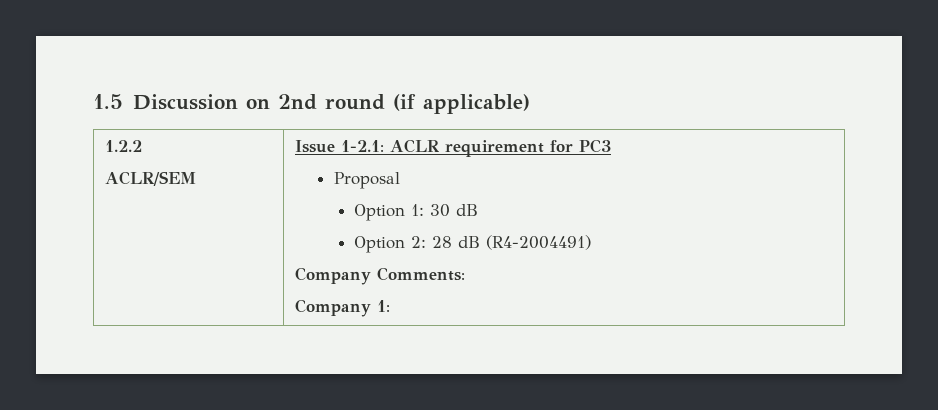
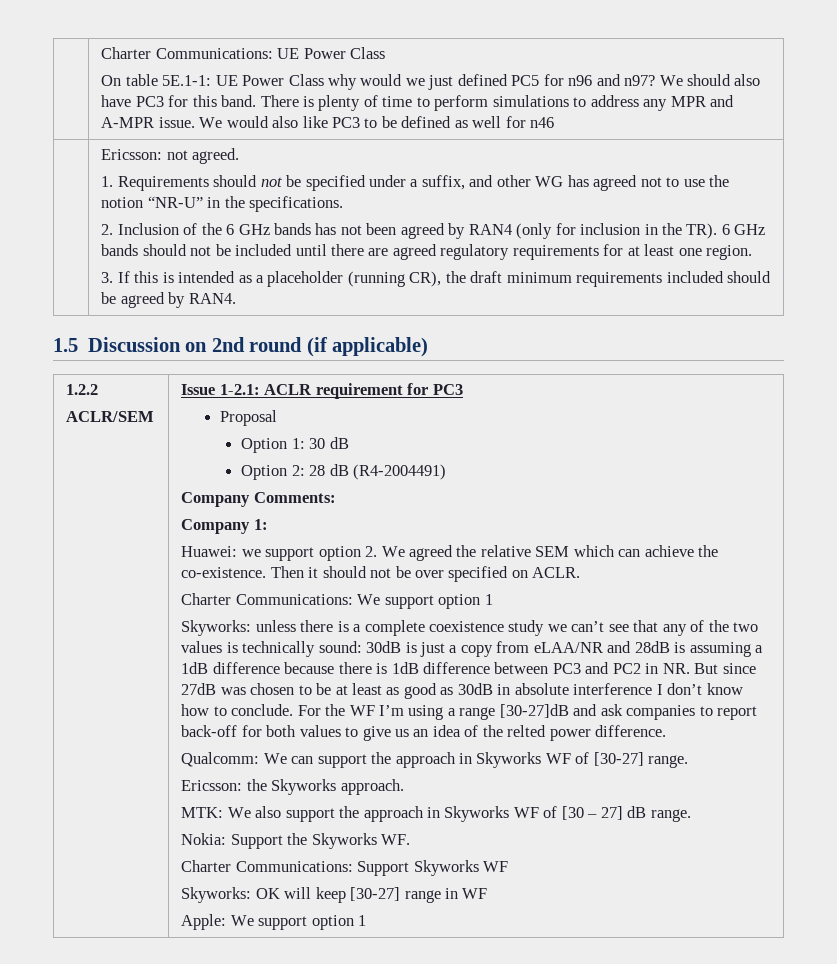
+ Charter Communications: UE Power Class
+ On table 5E.1-1: UE Power Class why would we just defined PC5 for n96 and n97? We should also have PC3 for this band. There is plenty of time to perform simulations to address any MPR and A-MPR issue. We would also like PC3 to be defined as well for n46
+ | Ericsson: not agreed.
+ 1. Requirements should not be specified under a suffix, and other WG has agreed not to use the notion “NR-U” in the specifications.
+ 2. Inclusion of the 6 GHz bands has not been agreed by RAN4 (only for inclusion in the TR). 6 GHz bands should not be included until there are agreed regulatory requirements for at least one region.
+ 3. If this is intended as a placeholder (running CR), the draft minimum requirements included should be agreed by RAN4.
+ Huawei: we support option 2. We agreed the relative SEM which can achieve the co-existence. Then it should not be over specified on ACLR.
+ Charter Communications: We support option 1
+ Skyworks: unless there is a complete coexistence study we can’t see that any of the two values is technically sound: 30dB is just a copy from eLAA/NR and 28dB is assuming a 1dB difference because there is 1dB difference between PC3 and PC2 in NR. But since 27dB was chosen to be at least as good as 30dB in absolute interference I don’t know how to conclude. For the WF I’m using a range [30-27]dB and ask companies to report back-off for both values to give us an idea of the relted power difference.
+ Qualcomm: We can support the approach in Skyworks WF of [30-27] range.
+ Ericsson: the Skyworks approach.
+ MTK: We also support the approach in Skyworks WF of [30 – 27] dB range.
+ Nokia: Support the Skyworks WF.
+ Charter Communications: Support Skyworks WF
+ Skyworks: OK will keep [30-27] range in WF
+ Apple: We support option 1

